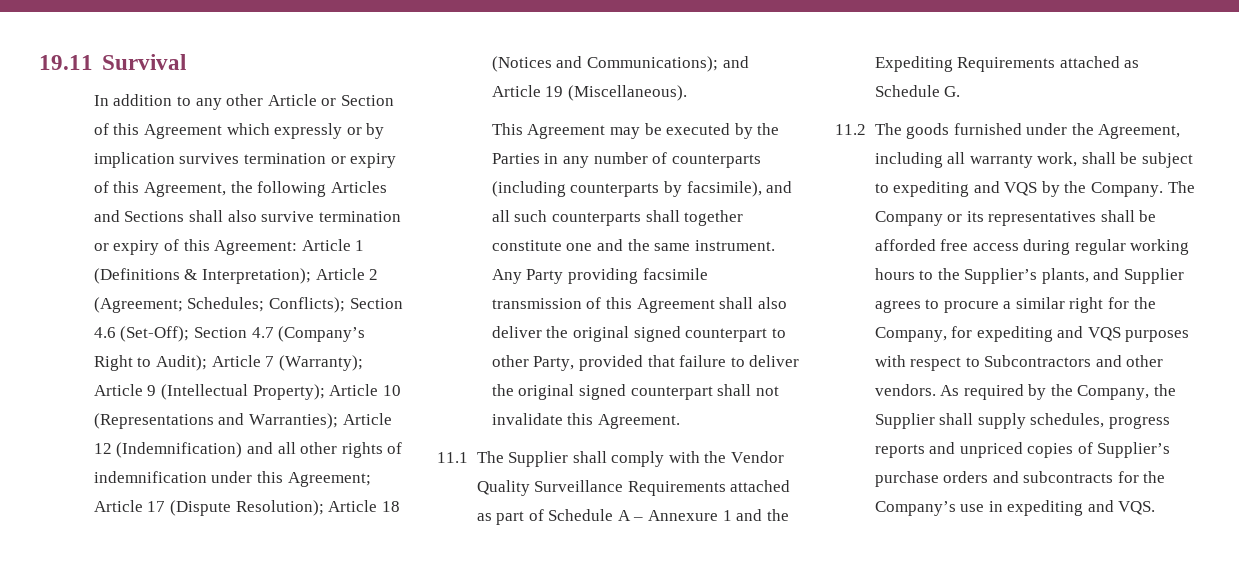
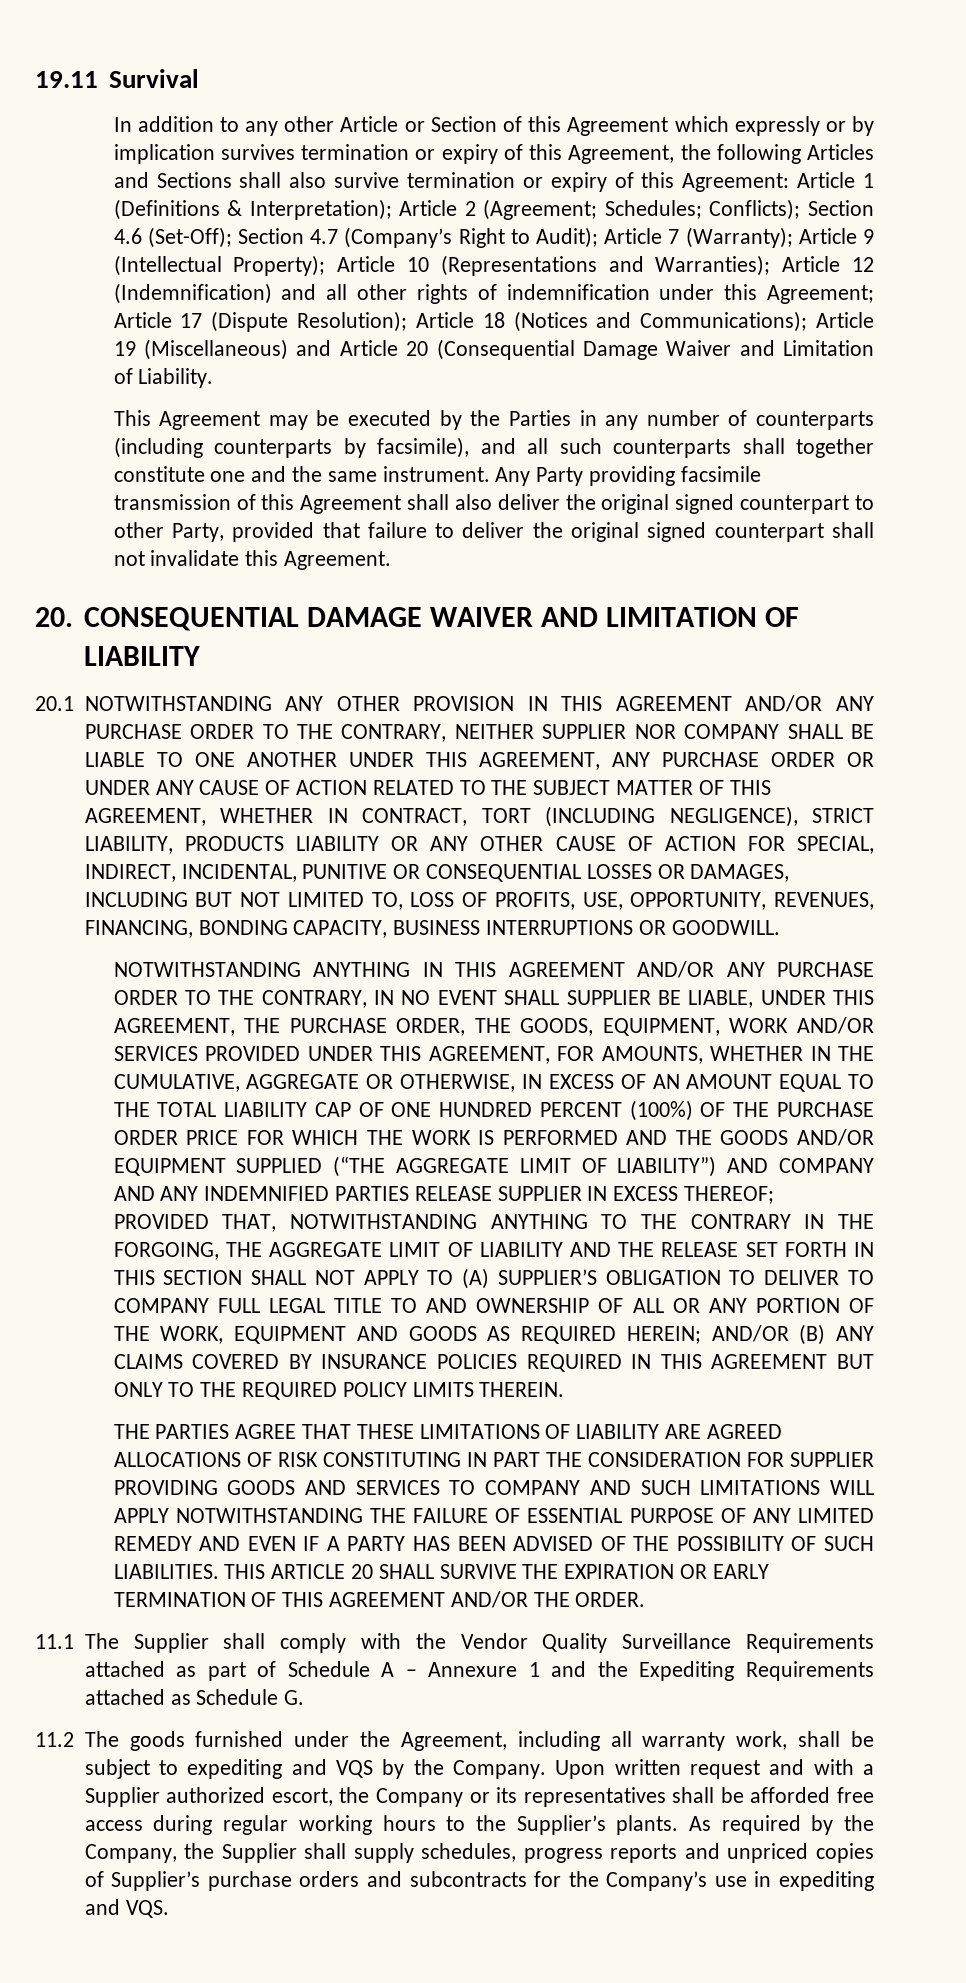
- and Article 19 (Miscellaneous).
+ Article 19 (Miscellaneous) and Article 20 (Consequential Damage Waiver and Limitation of Liability.
+ 20. CONSEQUENTIAL DAMAGE WAIVER AND LIMITATION OF LIABILITY
+ 20.1 NOTWITHSTANDING ANY OTHER PROVISION IN THIS AGREEMENT AND/OR ANY PURCHASE ORDER TO THE CONTRARY, NEITHER SUPPLIER NOR COMPANY SHALL BE LIABLE TO ONE ANOTHER UNDER THIS AGREEMENT, ANY PURCHASE ORDER OR UNDER ANY CAUSE OF ACTION RELATED TO THE SUBJECT MATTER OF THIS AGREEMENT, WHETHER IN CONTRACT, TORT (INCLUDING NEGLIGENCE), STRICT LIABILITY, PRODUCTS LIABILITY OR ANY OTHER CAUSE OF ACTION FOR SPECIAL, INDIRECT, INCIDENTAL, PUNITIVE OR CONSEQUENTIAL LOSSES OR DAMAGES, INCLUDING BUT NOT LIMITED TO, LOSS OF PROFITS, USE, OPPORTUNITY, REVENUES, FINANCING, BONDING CAPACITY, BUSINESS INTERRUPTIONS OR GOODWILL.
+ NOTWITHSTANDING ANYTHING IN THIS AGREEMENT AND/OR ANY PURCHASE ORDER TO THE CONTRARY, IN NO EVENT SHALL SUPPLIER BE LIABLE, UNDER THIS AGREEMENT, THE PURCHASE ORDER, THE GOODS, EQUIPMENT, WORK AND/OR SERVICES PROVIDED UNDER THIS AGREEMENT, FOR AMOUNTS, WHETHER IN THE CUMULATIVE, AGGREGATE OR OTHERWISE, IN EXCESS OF AN AMOUNT EQUAL TO THE TOTAL LIABILITY CAP OF ONE HUNDRED PERCENT (100%) OF THE PURCHASE ORDER PRICE FOR WHICH THE WORK IS PERFORMED AND THE GOODS AND/OR EQUIPMENT SUPPLIED (“THE AGGREGATE LIMIT OF LIABILITY”) AND COMPANY AND ANY INDEMNIFIED PARTIES RELEASE SUPPLIER IN EXCESS THEREOF; PROVIDED THAT, NOTWITHSTANDING ANYTHING TO THE CONTRARY IN THE FORGOING, THE AGGREGATE LIMIT OF LIABILITY AND THE RELEASE SET FORTH IN THIS SECTION SHALL NOT APPLY TO (A) SUPPLIER’S OBLIGATION TO DELIVER TO COMPANY FULL LEGAL TITLE TO AND OWNERSHIP OF ALL OR ANY PORTION OF THE WORK, EQUIPMENT AND GOODS AS REQUIRED HEREIN; AND/OR (B) ANY CLAIMS COVERED BY INSURANCE POLICIES REQUIRED IN THIS AGREEMENT BUT ONLY TO THE REQUIRED POLICY LIMITS THEREIN.
+ THE PARTIES AGREE THAT THESE LIMITATIONS OF LIABILITY ARE AGREED ALLOCATIONS OF RISK CONSTITUTING IN PART THE CONSIDERATION FOR SUPPLIER PROVIDING GOODS AND SERVICES TO COMPANY AND SUCH LIMITATIONS WILL APPLY NOTWITHSTANDING THE FAILURE OF ESSENTIAL PURPOSE OF ANY LIMITED REMEDY AND EVEN IF A PARTY HAS BEEN ADVISED OF THE POSSIBILITY OF SUCH LIABILITIES. THIS ARTICLE 20 SHALL SURVIVE THE EXPIRATION OR EARLY TERMINATION OF THIS AGREEMENT AND/OR THE ORDER.
- The Company or its representatives shall be afforded free access during regular working hours to the Supplier’s plants, and Supplier agrees to procure a similar right for the Company, for expediting and VQS purposes with respect to Subcontractors and other vendors.
+ Upon written request and with a Supplier authorized escort, the Company or its representatives shall be afforded free access during regular working hours to the Supplier’s plants.

